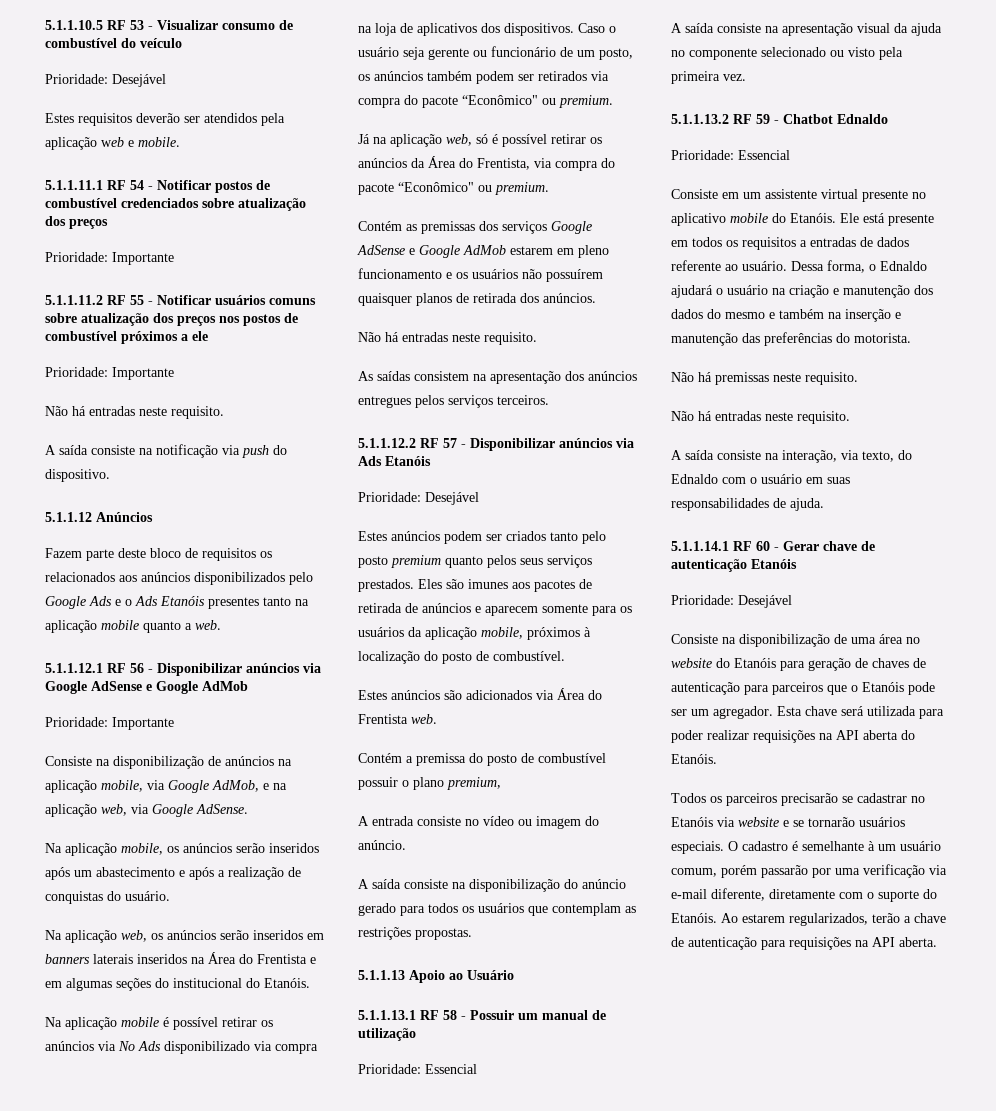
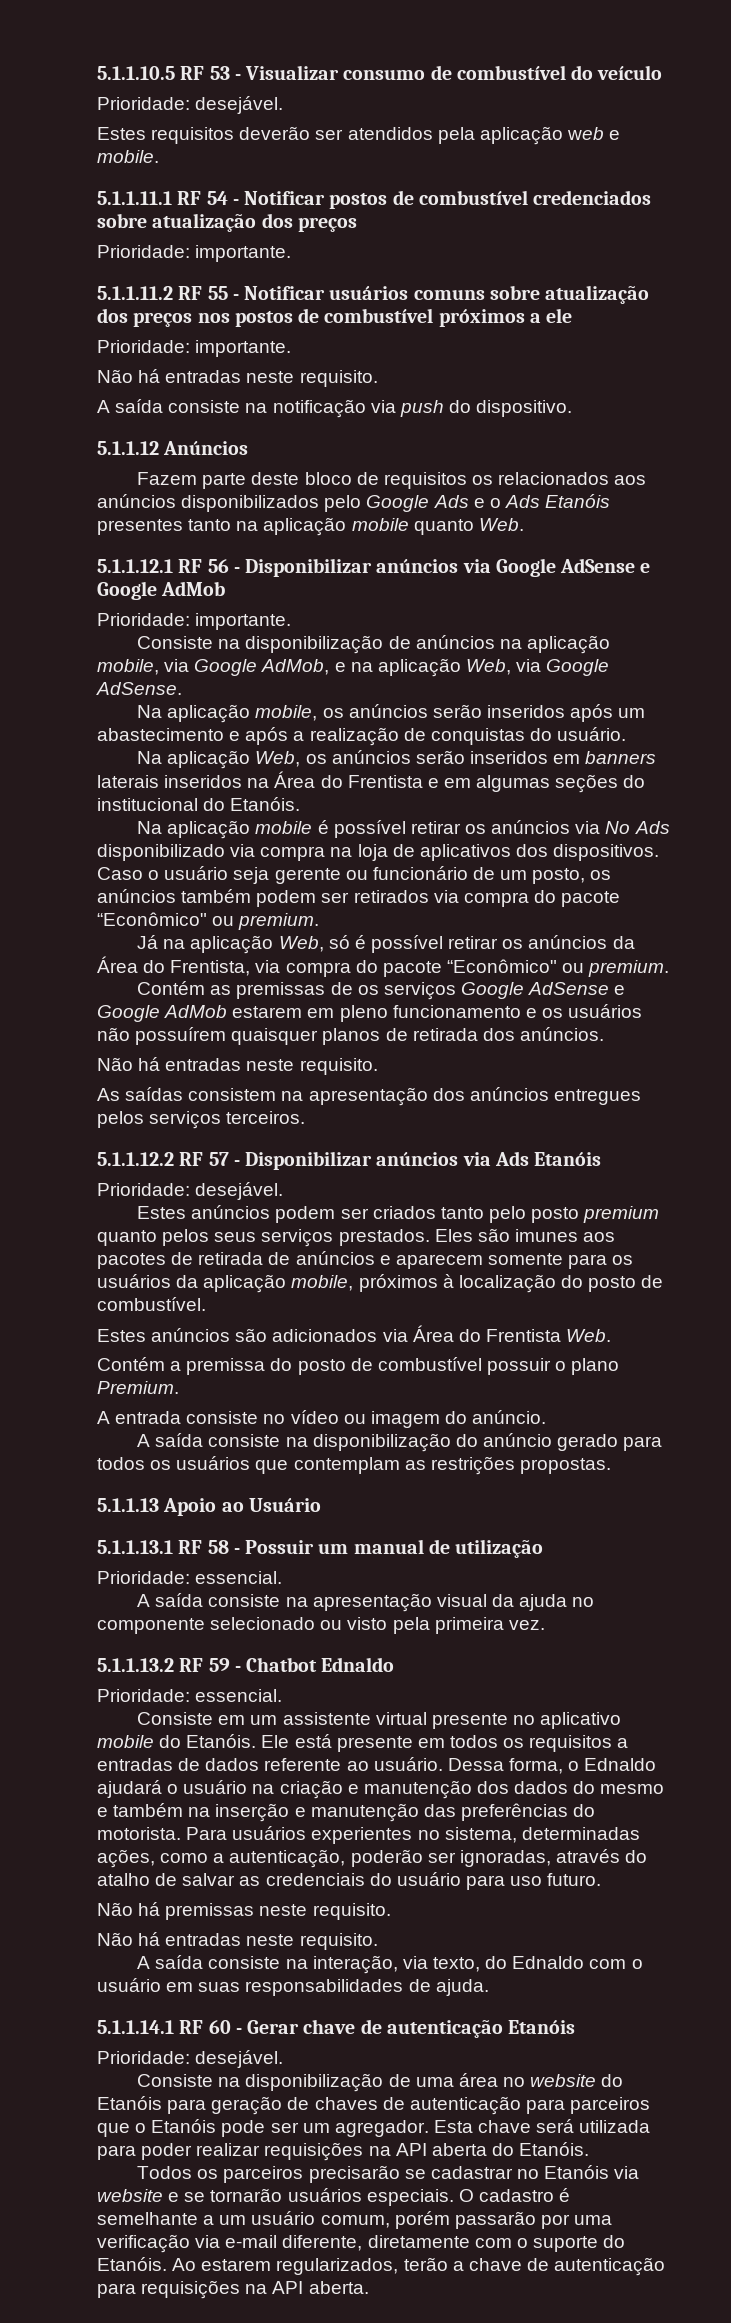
  5.1.1.10.5 RF 53 - Visualizar consumo de combustível do veículo
- Prioridade: Desejável
+ Prioridade: desejável.
  5.1.1.11.1 RF 54 - Notificar postos de combustível credenciados sobre atualização dos preços
- Prioridade: Importante
+ Prioridade: importante.
  5.1.1.11.2 RF 55 - Notificar usuários comuns sobre atualização dos preços nos postos de combustível próximos a ele
- Prioridade: Importante
+ Prioridade: importante.
- Fazem parte deste bloco de requisitos os relacionados aos anúncios disponibilizados pelo Google Ads e o Ads Etanóis presentes tanto na aplicação mobile quanto a web.
+ Fazem parte deste bloco de requisitos os relacionados aos anúncios disponibilizados pelo Google Ads e o Ads Etanóis presentes tanto na aplicação mobile quanto Web.
  5.1.1.12.1 RF 56 - Disponibilizar anúncios via Google AdSense e Google AdMob
- Prioridade: Importante
+ Prioridade: importante.
- Consiste na disponibilização de anúncios na aplicação mobile, via Google AdMob, e na aplicação web, via Google AdSense.
+ Consiste na disponibilização de anúncios na aplicação mobile, via Google AdMob, e na aplicação Web, via Google AdSense.
- Na aplicação web, os anúncios serão inseridos em banners laterais inseridos na Área do Frentista e em algumas seções do institucional do Etanóis.
+ Na aplicação Web, os anúncios serão inseridos em banners laterais inseridos na Área do Frentista e em algumas seções do institucional do Etanóis.
- Já na aplicação web, só é possível retirar os anúncios da Área do Frentista, via compra do pacote “Econômico" ou premium.
+ Já na aplicação Web, só é possível retirar os anúncios da Área do Frentista, via compra do pacote “Econômico" ou premium.
- Contém as premissas dos serviços Google AdSense e Google AdMob estarem em pleno funcionamento e os usuários não possuírem quaisquer planos de retirada dos anúncios.
+ Contém as premissas de os serviços Google AdSense e Google AdMob estarem em pleno funcionamento e os usuários não possuírem quaisquer planos de retirada dos anúncios.
  5.1.1.12.2 RF 57 - Disponibilizar anúncios via Ads Etanóis
- Prioridade: Desejável
+ Prioridade: desejável.
- Estes anúncios são adicionados via Área do Frentista web.
+ Estes anúncios são adicionados via Área do Frentista Web.
- Contém a premissa do posto de combustível possuir o plano premium,
+ Contém a premissa do posto de combustível possuir o plano Premium.
  5.1.1.13.1 RF 58 - Possuir um manual de utilização
- Prioridade: Essencial
+ Prioridade: essencial.
  5.1.1.13.2 RF 59 - Chatbot Ednaldo
- Prioridade: Essencial
+ Prioridade: essencial.
+ Para usuários experientes no sistema, determinadas ações, como a autenticação, poderão ser ignoradas, através do atalho de salvar as credenciais do usuário para uso futuro.
  5.1.1.14.1 RF 60 - Gerar chave de autenticação Etanóis
- Prioridade: Desejável
+ Prioridade: desejável.
- O cadastro é semelhante à um usuário comum, porém passarão por uma verificação via e-mail diferente, diretamente com o suporte do Etanóis.
+ O cadastro é semelhante a um usuário comum, porém passarão por uma verificação via e-mail diferente, diretamente com o suporte do Etanóis.

